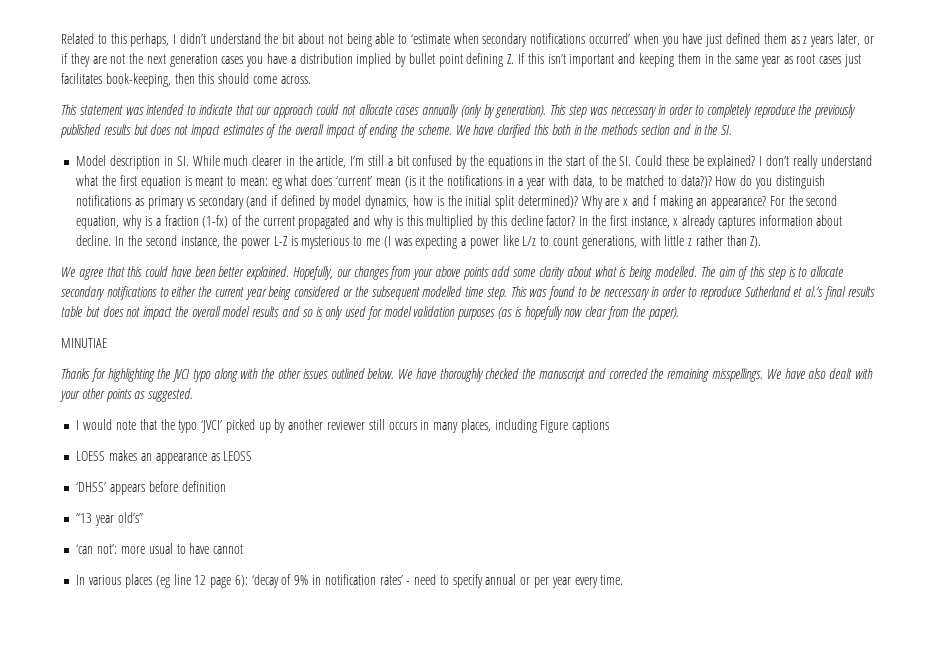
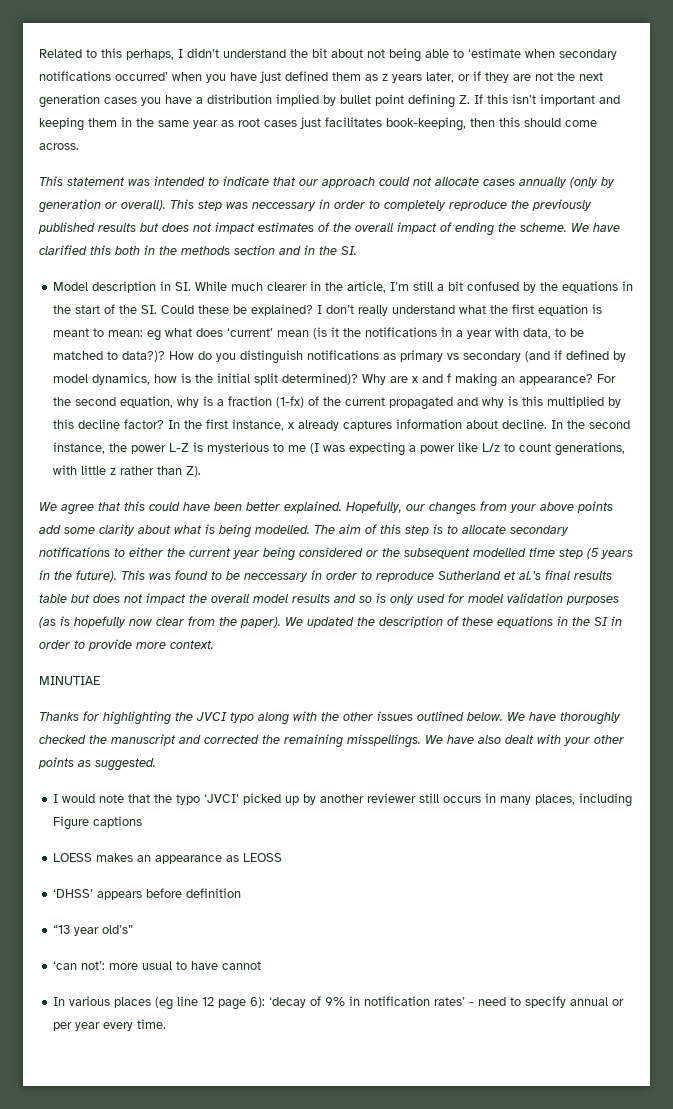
- This statement was intended to indicate that our approach could not allocate cases annually (only by generation).
+ This statement was intended to indicate that our approach could not allocate cases annually (only by generation or overall).
- The aim of this step is to allocate secondary notifications to either the current year being considered or the subsequent modelled time step.
+ The aim of this step is to allocate secondary notifications to either the current year being considered or the subsequent modelled time step (5 years in the future).
+ We updated the description of these equations in the SI in order to provide more context.

